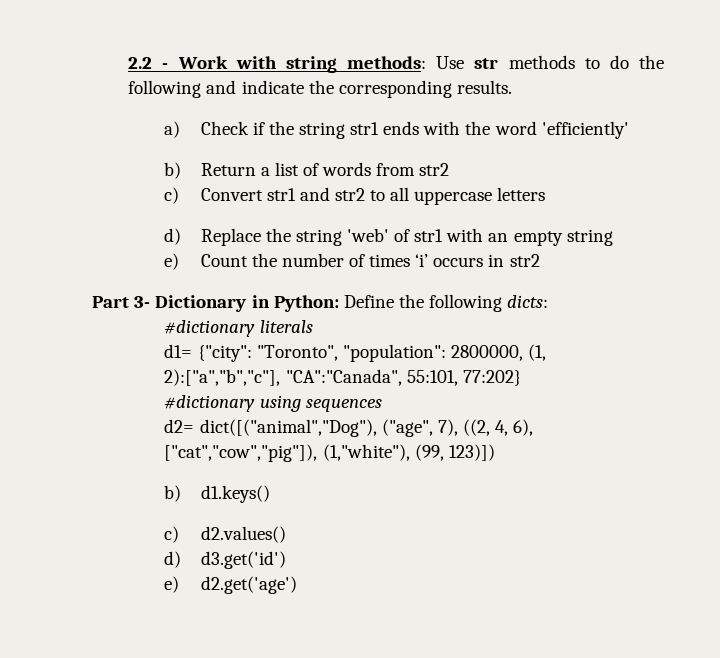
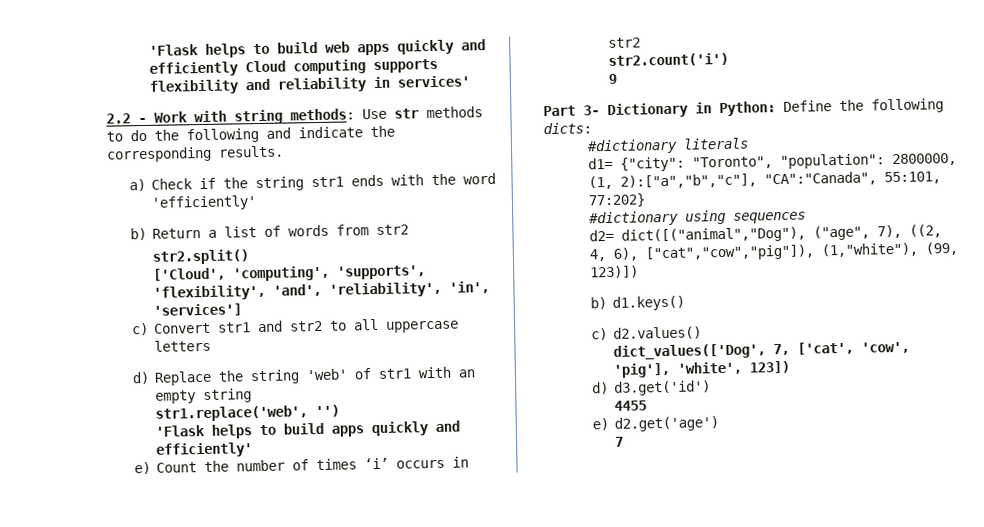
+ 'Flask helps to build web apps quickly and efficiently Cloud computing supports flexibility and reliability in services'
+ str2.split()
+ ['Cloud', 'computing', 'supports', 'flexibility', 'and', 'reliability', 'in', 'services']
+ str1.replace('web', '')
+ 'Flask helps to build apps quickly and efficiently'
+ str2.count('i')
+ 9
+ dict_values(['Dog', 7, ['cat', 'cow', 'pig'], 'white', 123])
+ 4455
+ 7

